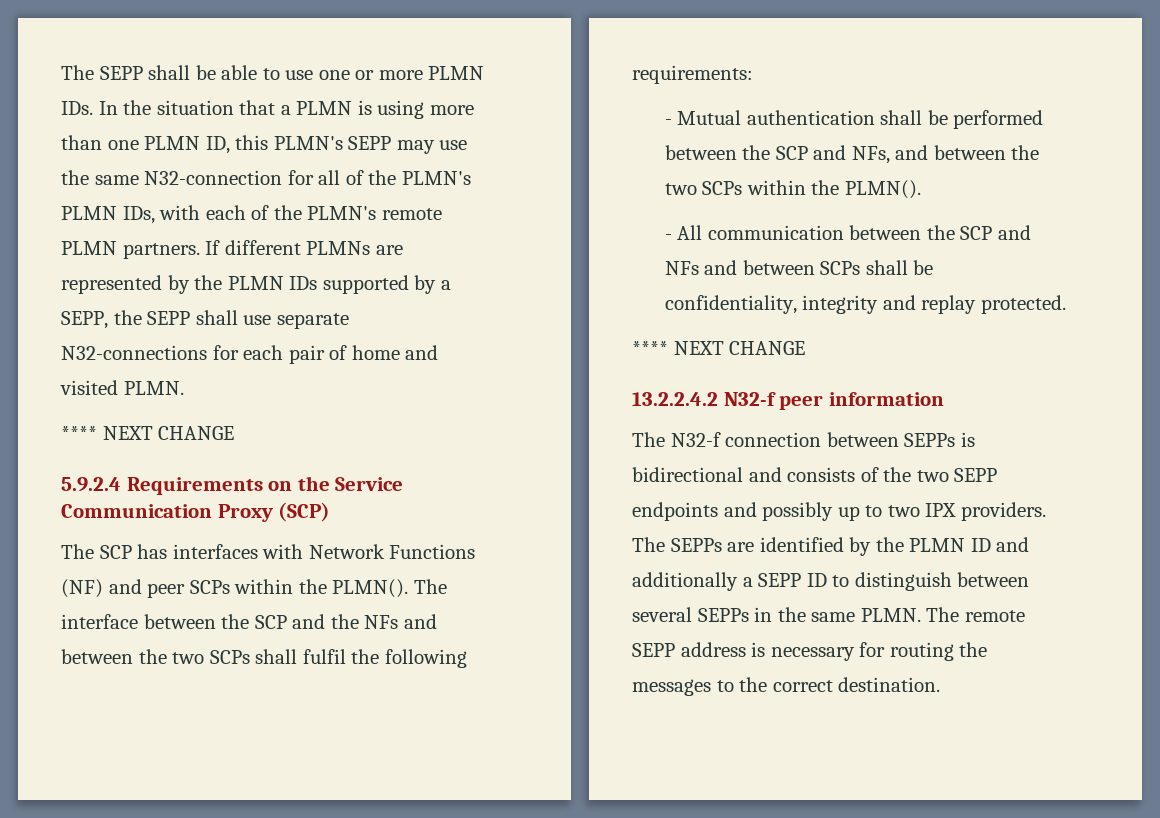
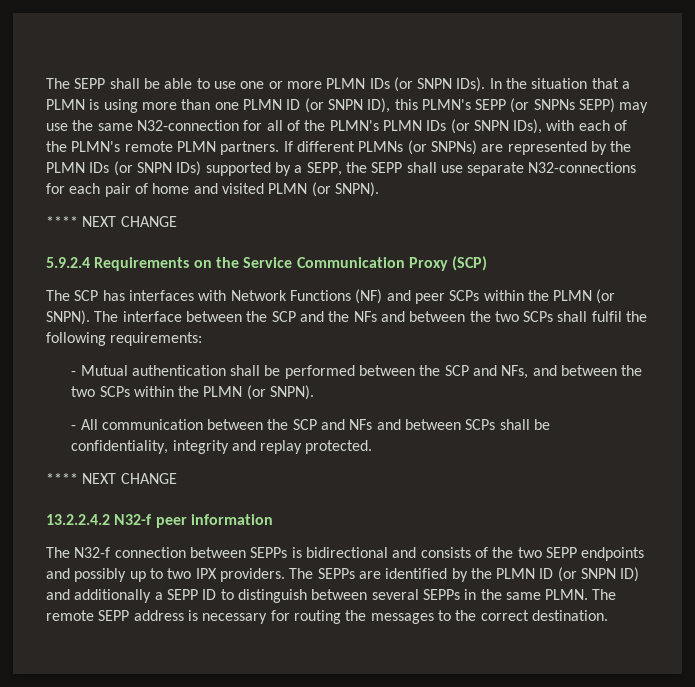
- The SEPP shall be able to use one or more PLMN IDs. In the situation that a PLMN is using more than one PLMN ID, this PLMN's SEPP may use the same N32-connection for all of the PLMN's PLMN IDs, with each of the PLMN's remote PLMN partners.
+ The SEPP shall be able to use one or more PLMN IDs (or SNPN IDs). In the situation that a PLMN is using more than one PLMN ID (or SNPN ID), this PLMN's SEPP (or SNPNs SEPP) may use the same N32-connection for all of the PLMN's PLMN IDs (or SNPN IDs), with each of the PLMN's remote PLMN partners.
- If different PLMNs are represented by the PLMN IDs supported by a SEPP, the SEPP shall use separate N32-connections for each pair of home and visited PLMN.
+ If different PLMNs (or SNPNs) are represented by the PLMN IDs (or SNPN IDs) supported by a SEPP, the SEPP shall use separate N32-connections for each pair of home and visited PLMN (or SNPN).
- The SCP has interfaces with Network Functions (NF) and peer SCPs within the PLMN().
+ The SCP has interfaces with Network Functions (NF) and peer SCPs within the PLMN (or SNPN).
- - Mutual authentication shall be performed between the SCP and NFs, and between the two SCPs within the PLMN().
+ - Mutual authentication shall be performed between the SCP and NFs, and between the two SCPs within the PLMN (or SNPN).
- The SEPPs are identified by the PLMN ID and additionally a SEPP ID to distinguish between several SEPPs in the same PLMN.
+ The SEPPs are identified by the PLMN ID (or SNPN ID) and additionally a SEPP ID to distinguish between several SEPPs in the same PLMN.

